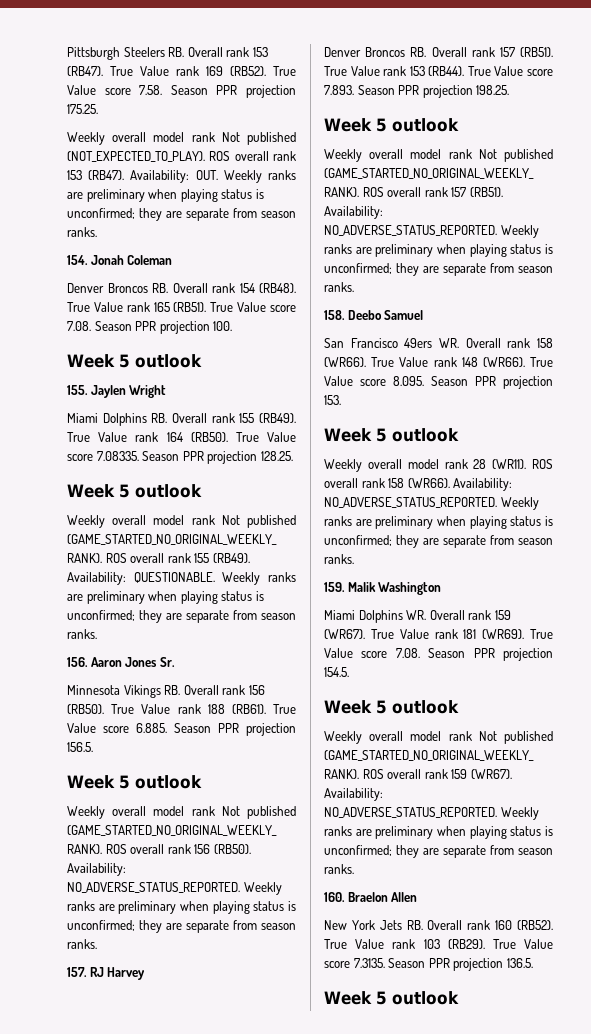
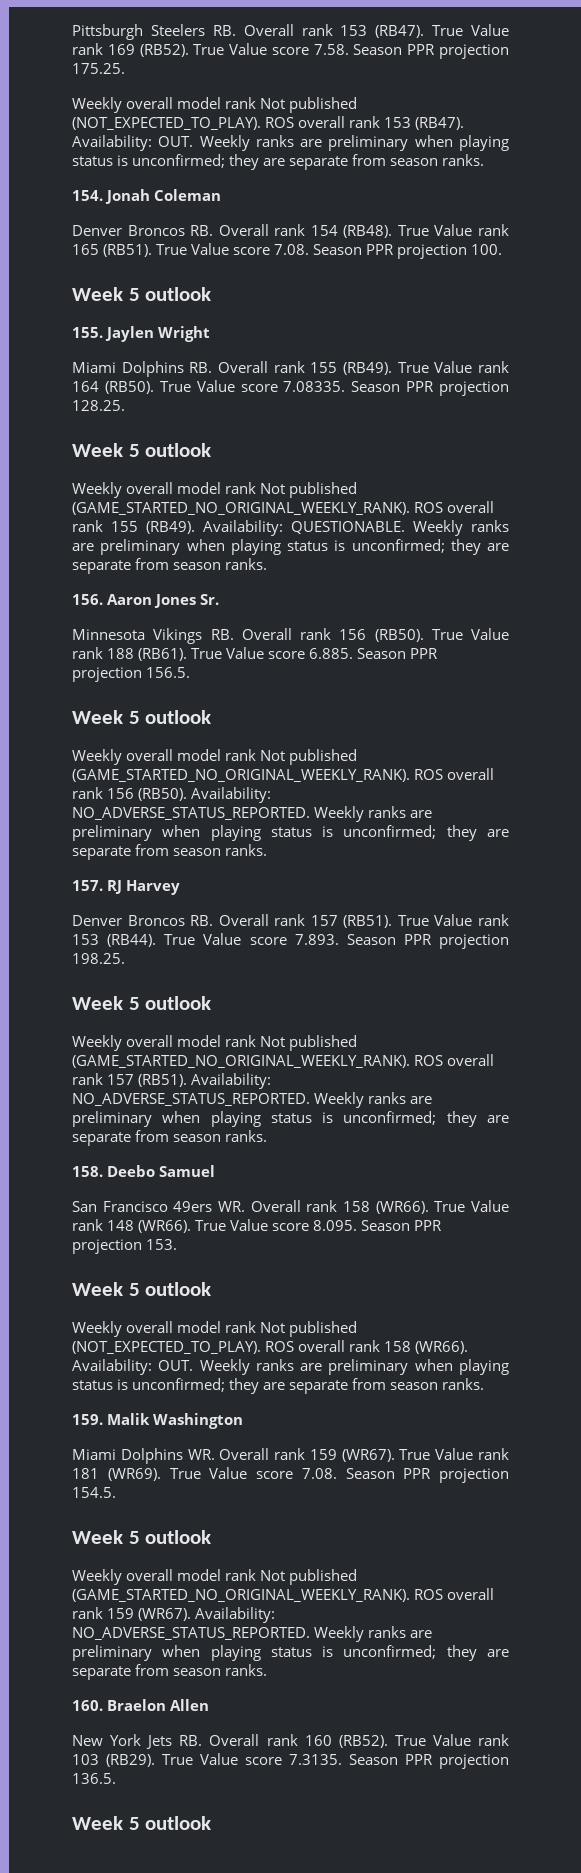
  True Value score 8.095. Season PPR projection 153.
  Week 5 outlook
- Weekly overall model rank 28 (WR11).
+ Weekly overall model rank Not published (NOT_EXPECTED_TO_PLAY).
- ROS overall rank 158 (WR66). Availability: NO_ADVERSE_STATUS_REPORTED. Weekly ranks are preliminary when playing status is unconfirmed; they are separate from season ranks.
+ ROS overall rank 158 (WR66). Availability: OUT. Weekly ranks are preliminary when playing status is unconfirmed; they are separate from season ranks.

